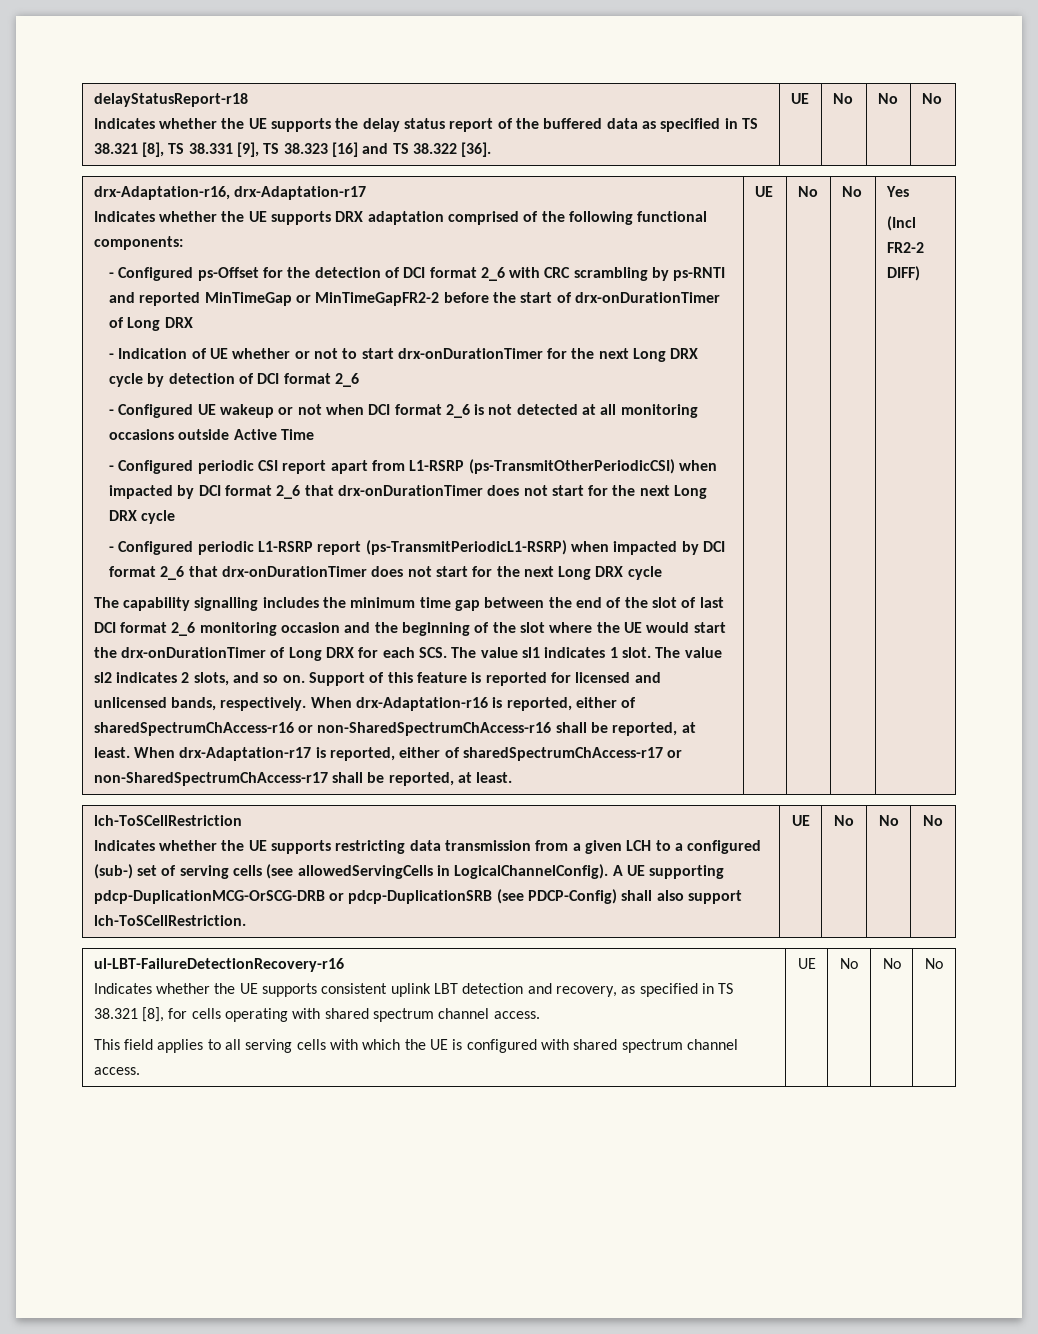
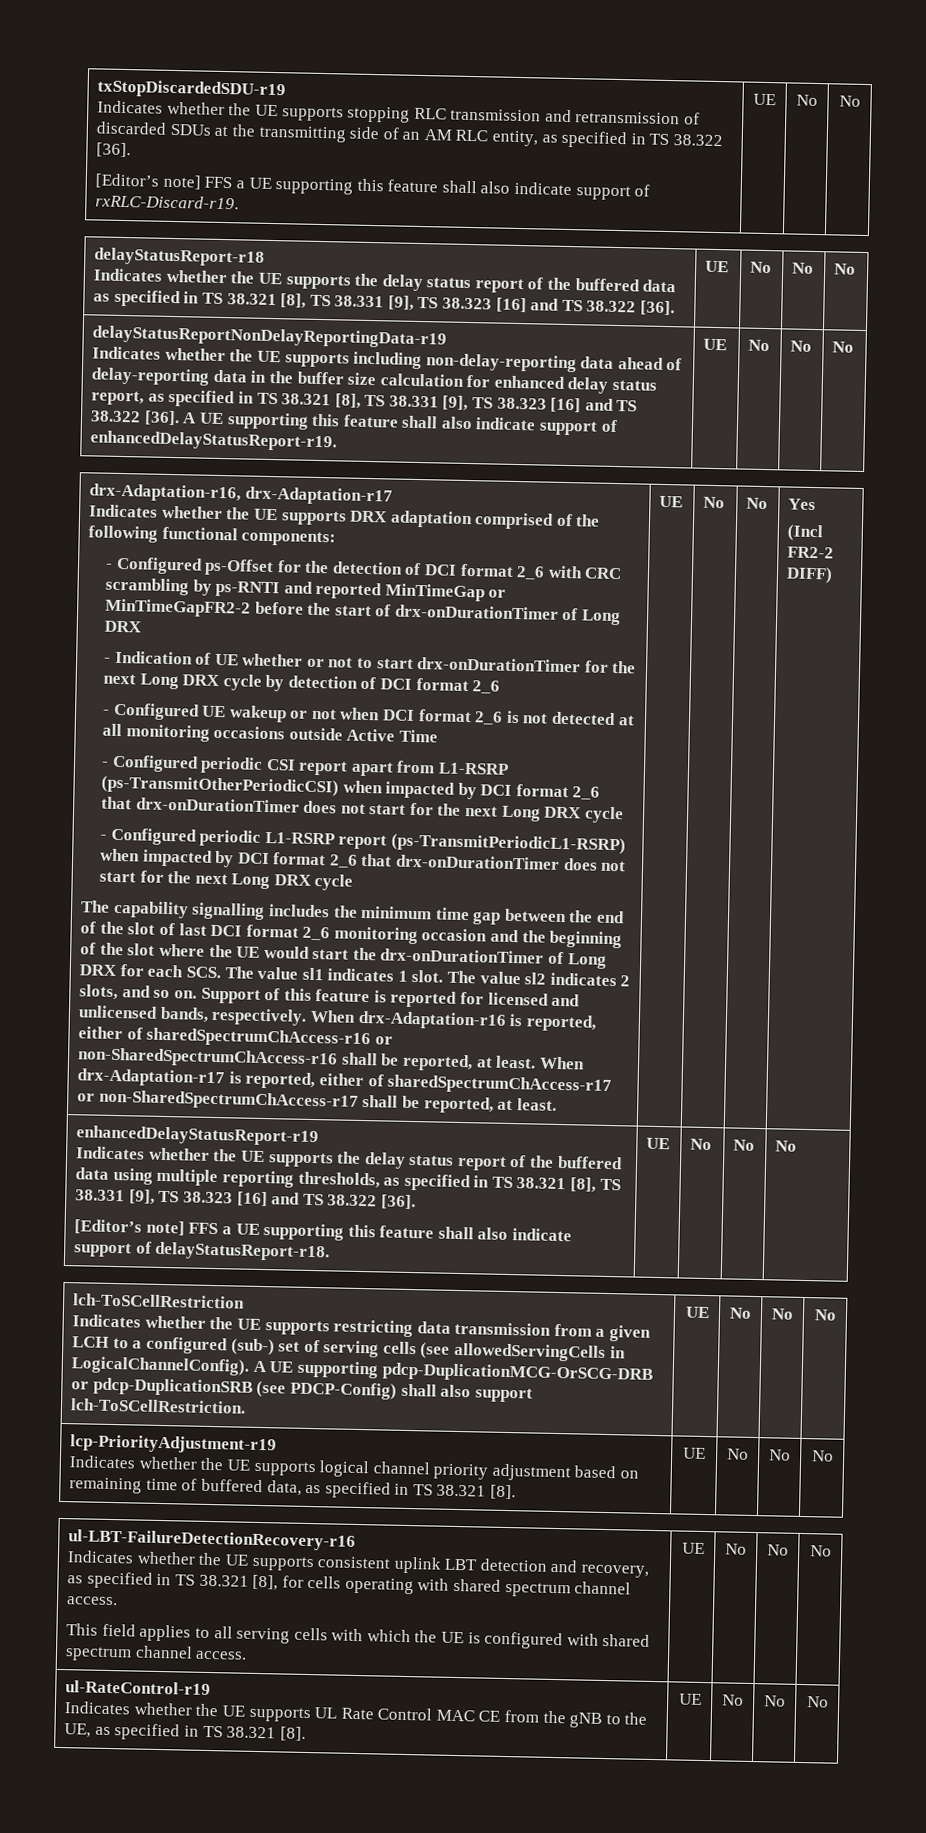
+ txStopDiscardedSDU-r19
+ Indicates whether the UE supports stopping RLC transmission and retransmission of discarded SDUs at the transmitting side of an AM RLC entity, as specified in TS 38.322 [36].
+ [Editor’s note] FFS a UE supporting this feature shall also indicate support of rxRLC-Discard-r19. | UE | No | No
+ delayStatusReportNonDelayReportingData-r19
+ Indicates whether the UE supports including non-delay-reporting data ahead of delay-reporting data in the buffer size calculation for enhanced delay status report, as specified in TS 38.321 [8], TS 38.331 [9], TS 38.323 [16] and TS 38.322 [36]. A UE supporting this feature shall also indicate support of enhancedDelayStatusReport-r19. | UE | No | No | No
+ enhancedDelayStatusReport-r19
+ Indicates whether the UE supports the delay status report of the buffered data using multiple reporting thresholds, as specified in TS 38.321 [8], TS 38.331 [9], TS 38.323 [16] and TS 38.322 [36].
+ [Editor’s note] FFS a UE supporting this feature shall also indicate support of delayStatusReport-r18. | UE | No | No | No
+ lcp-PriorityAdjustment-r19
+ Indicates whether the UE supports logical channel priority adjustment based on remaining time of buffered data, as specified in TS 38.321 [8]. | UE | No | No | No
+ ul-RateControl-r19
+ Indicates whether the UE supports UL Rate Control MAC CE from the gNB to the UE, as specified in TS 38.321 [8]. | UE | No | No | No

